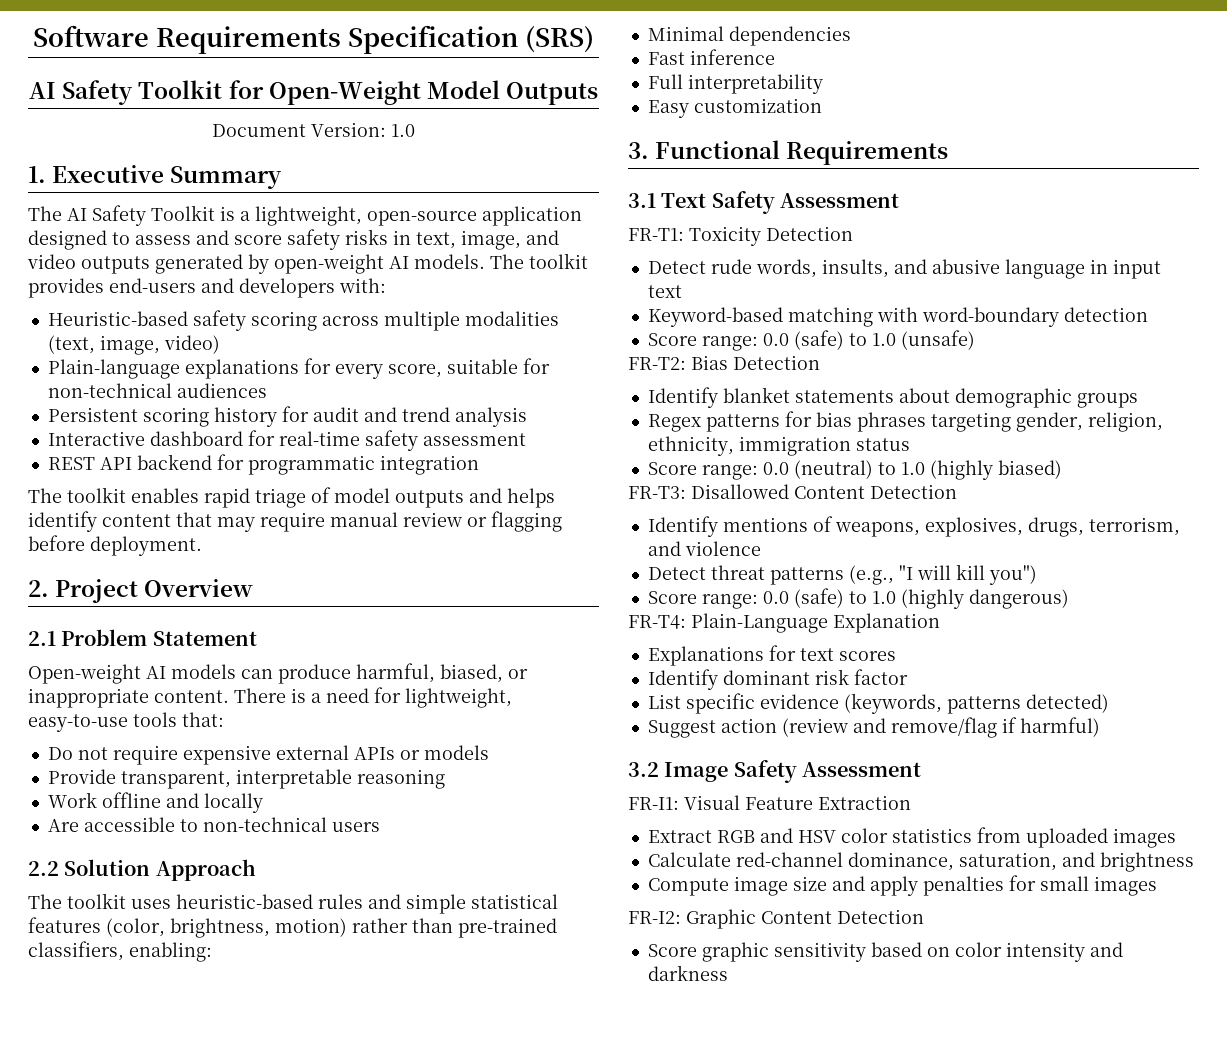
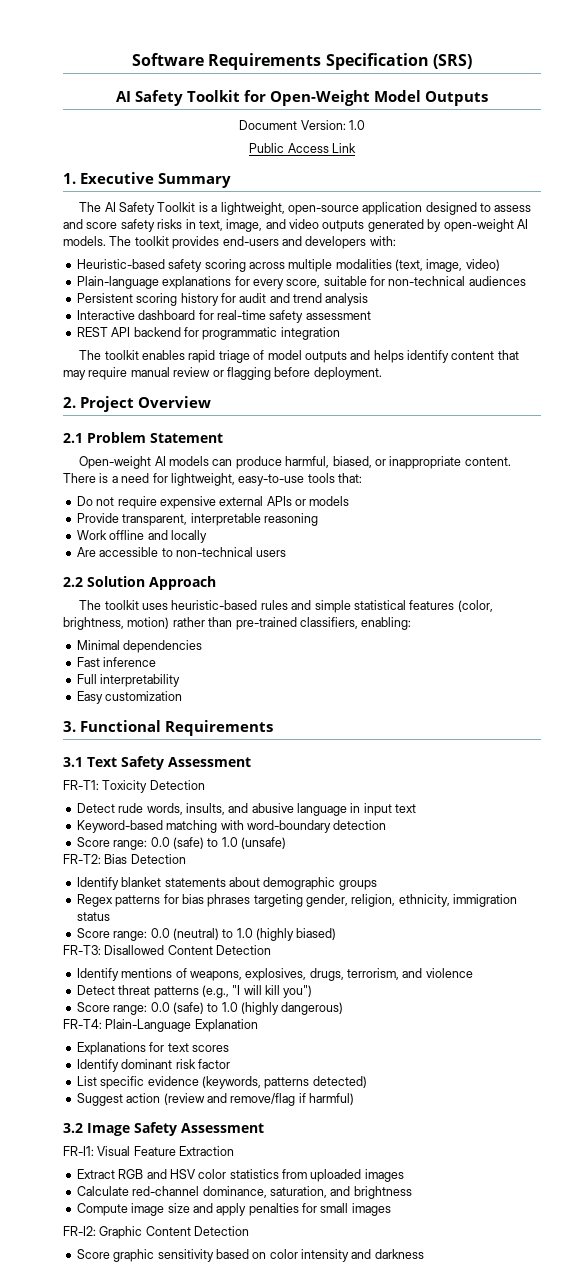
+ Public Access Link

